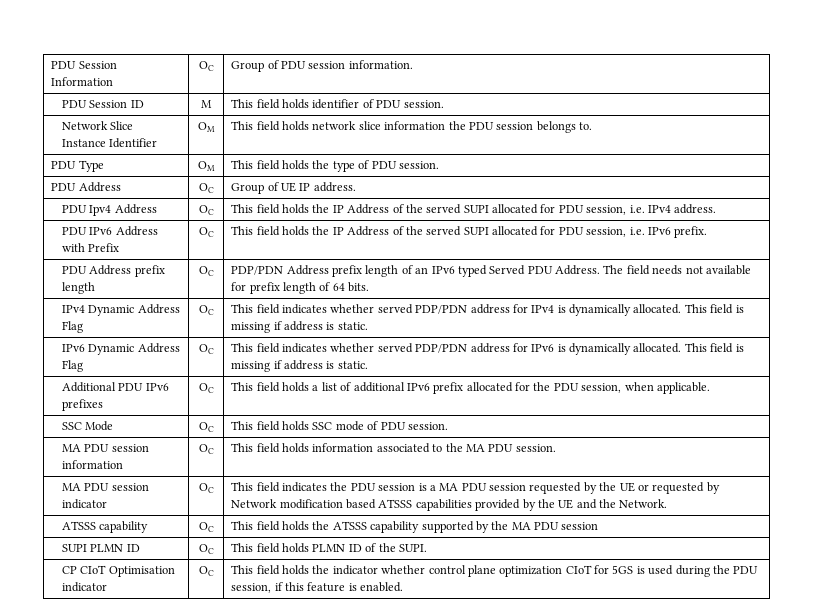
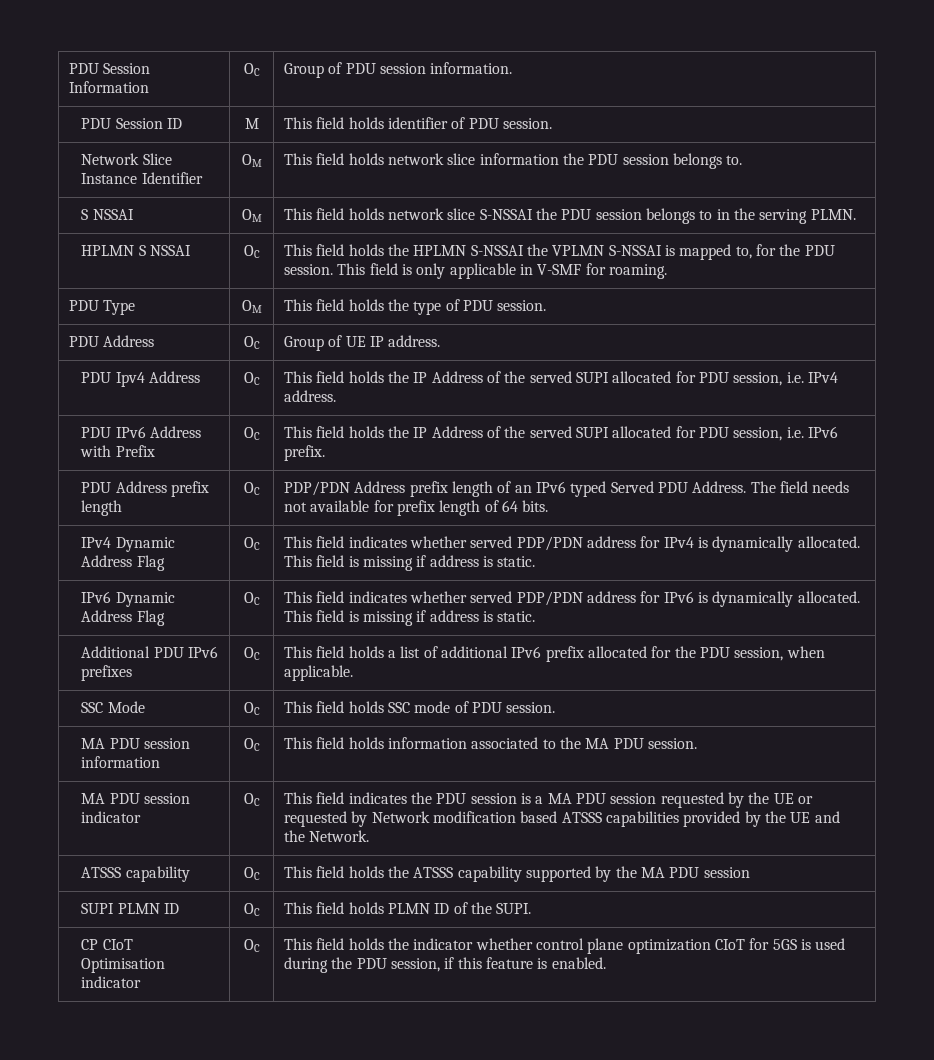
+ S NSSAI | OM | This field holds network slice S-NSSAI the PDU session belongs to in the serving PLMN.
+ HPLMN S NSSAI | OC | This field holds the HPLMN S-NSSAI the VPLMN S-NSSAI is mapped to, for the PDU session. This field is only applicable in V-SMF for roaming.

